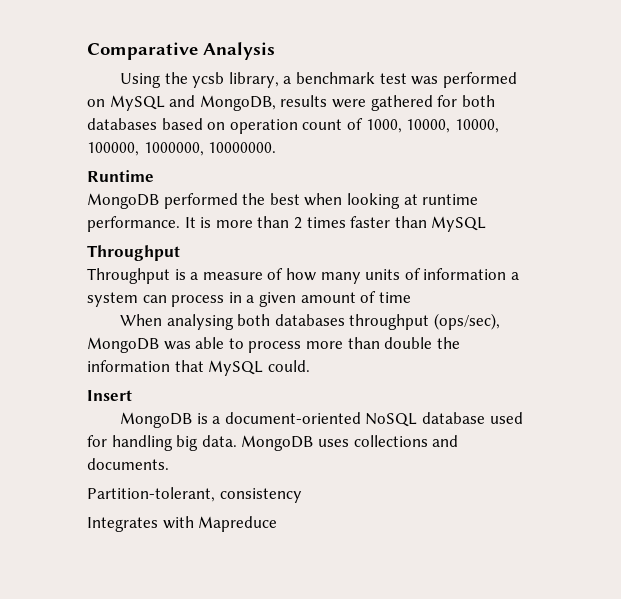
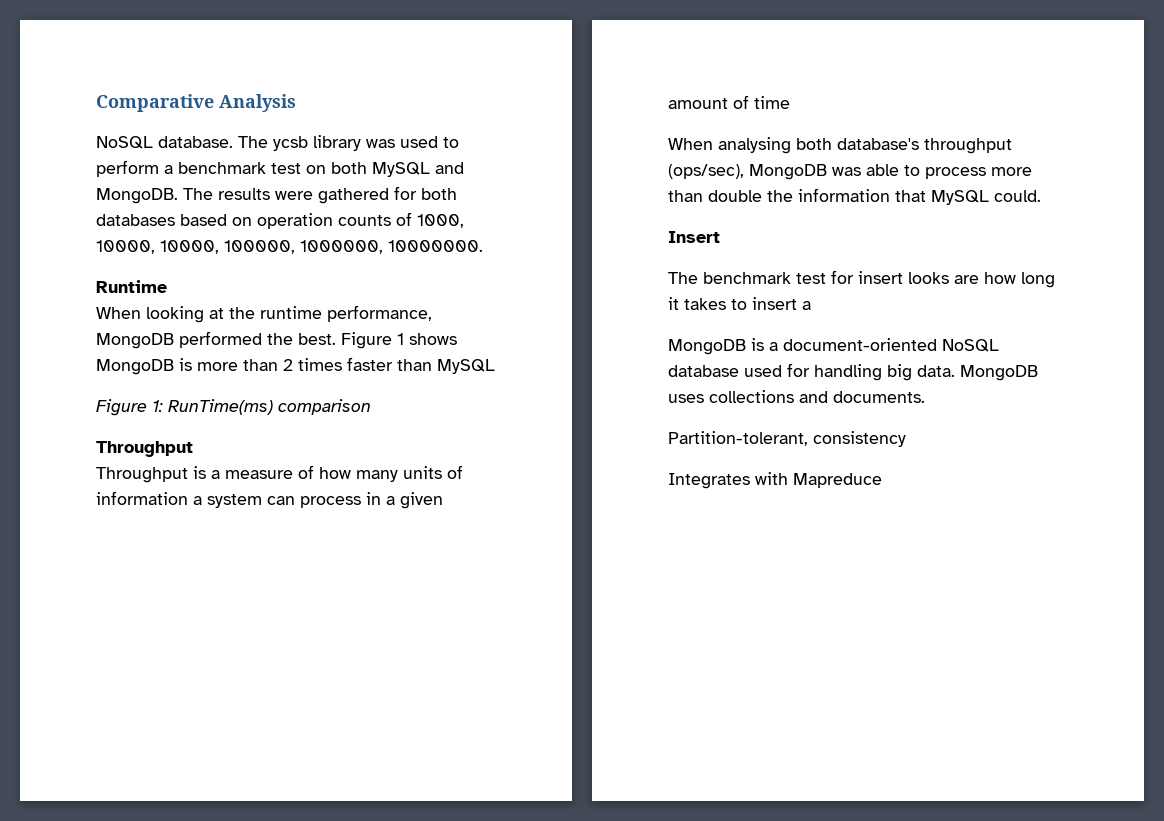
- Using the ycsb library, a benchmark test was performed on MySQL and MongoDB, results were gathered for both databases based on operation count of 1000, 10000, 10000, 100000, 1000000, 10000000.
+ NoSQL database. The ycsb library was used to perform a benchmark test on both MySQL and MongoDB. The results were gathered for both databases based on operation counts of 1000, 10000, 10000, 100000, 1000000, 10000000.
- MongoDB performed the best when looking at runtime performance. It is more than 2 times faster than MySQL
+ When looking at the runtime performance, MongoDB performed the best. Figure 1 shows MongoDB is more than 2 times faster than MySQL
+ Figure 1: RunTime(ms) comparison
- When analysing both databases throughput (ops/sec), MongoDB was able to process more than double the information that MySQL could.
+ When analysing both database's throughput (ops/sec), MongoDB was able to process more than double the information that MySQL could.
+ The benchmark test for insert looks are how long it takes to insert a

